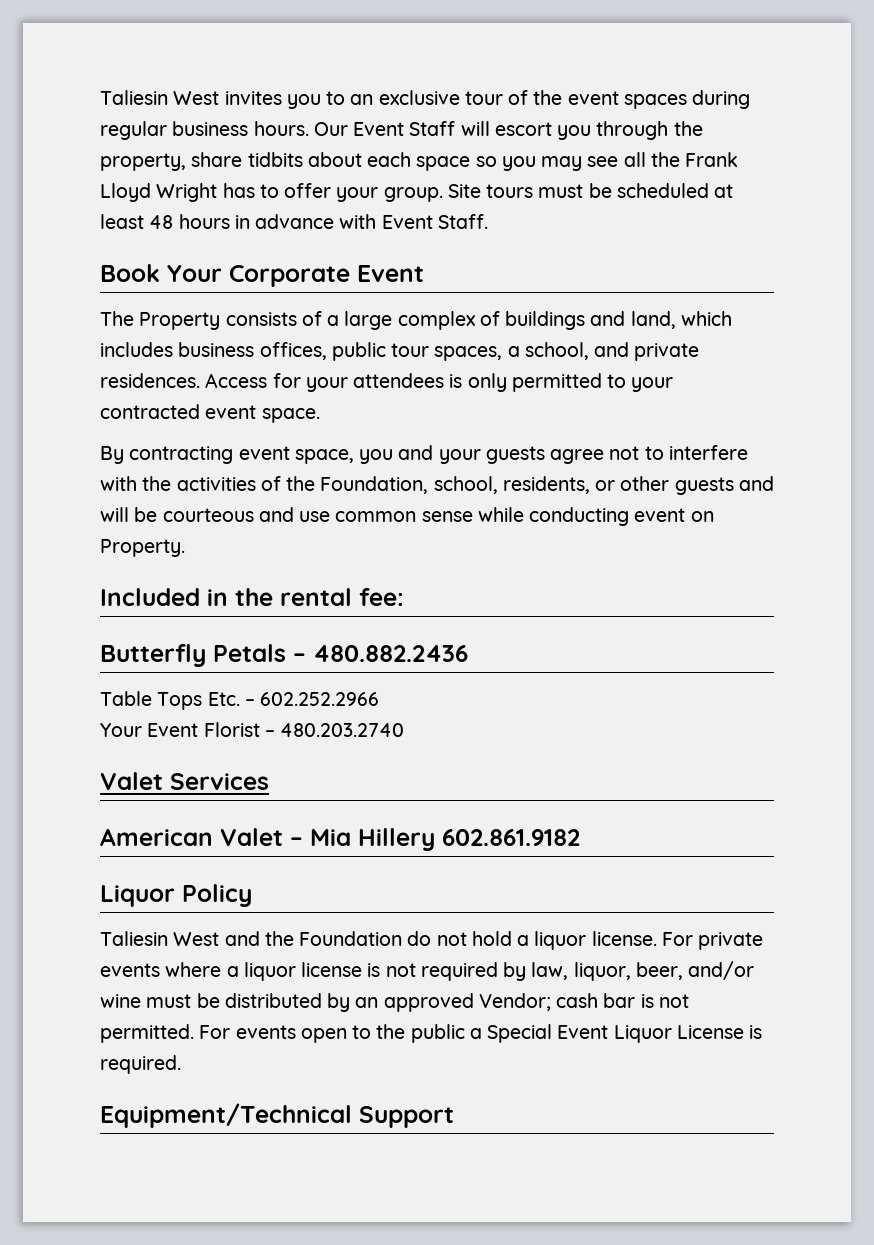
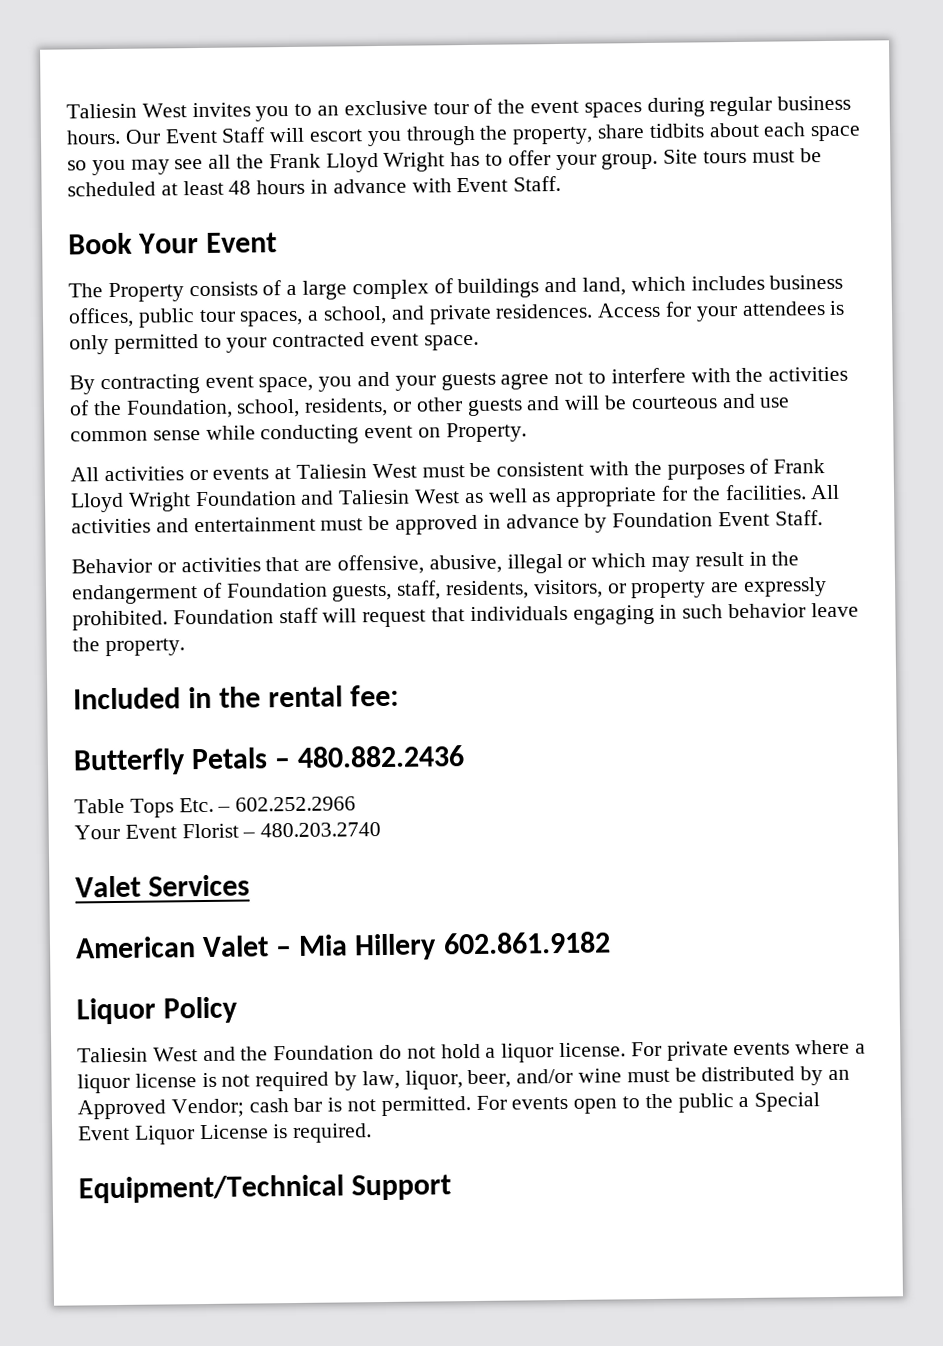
- Book Your Corporate Event
+ Book Your Event
+ All activities or events at Taliesin West must be consistent with the purposes of Frank Lloyd Wright Foundation and Taliesin West as well as appropriate for the facilities. All activities and entertainment must be approved in advance by Foundation Event Staff.
+ Behavior or activities that are offensive, abusive, illegal or which may result in the endangerment of Foundation guests, staff, residents, visitors, or property are expressly prohibited. Foundation staff will request that individuals engaging in such behavior leave the property.
- For private events where a liquor license is not required by law, liquor, beer, and/or wine must be distributed by an approved Vendor; cash bar is not permitted.
+ For private events where a liquor license is not required by law, liquor, beer, and/or wine must be distributed by an Approved Vendor; cash bar is not permitted.

